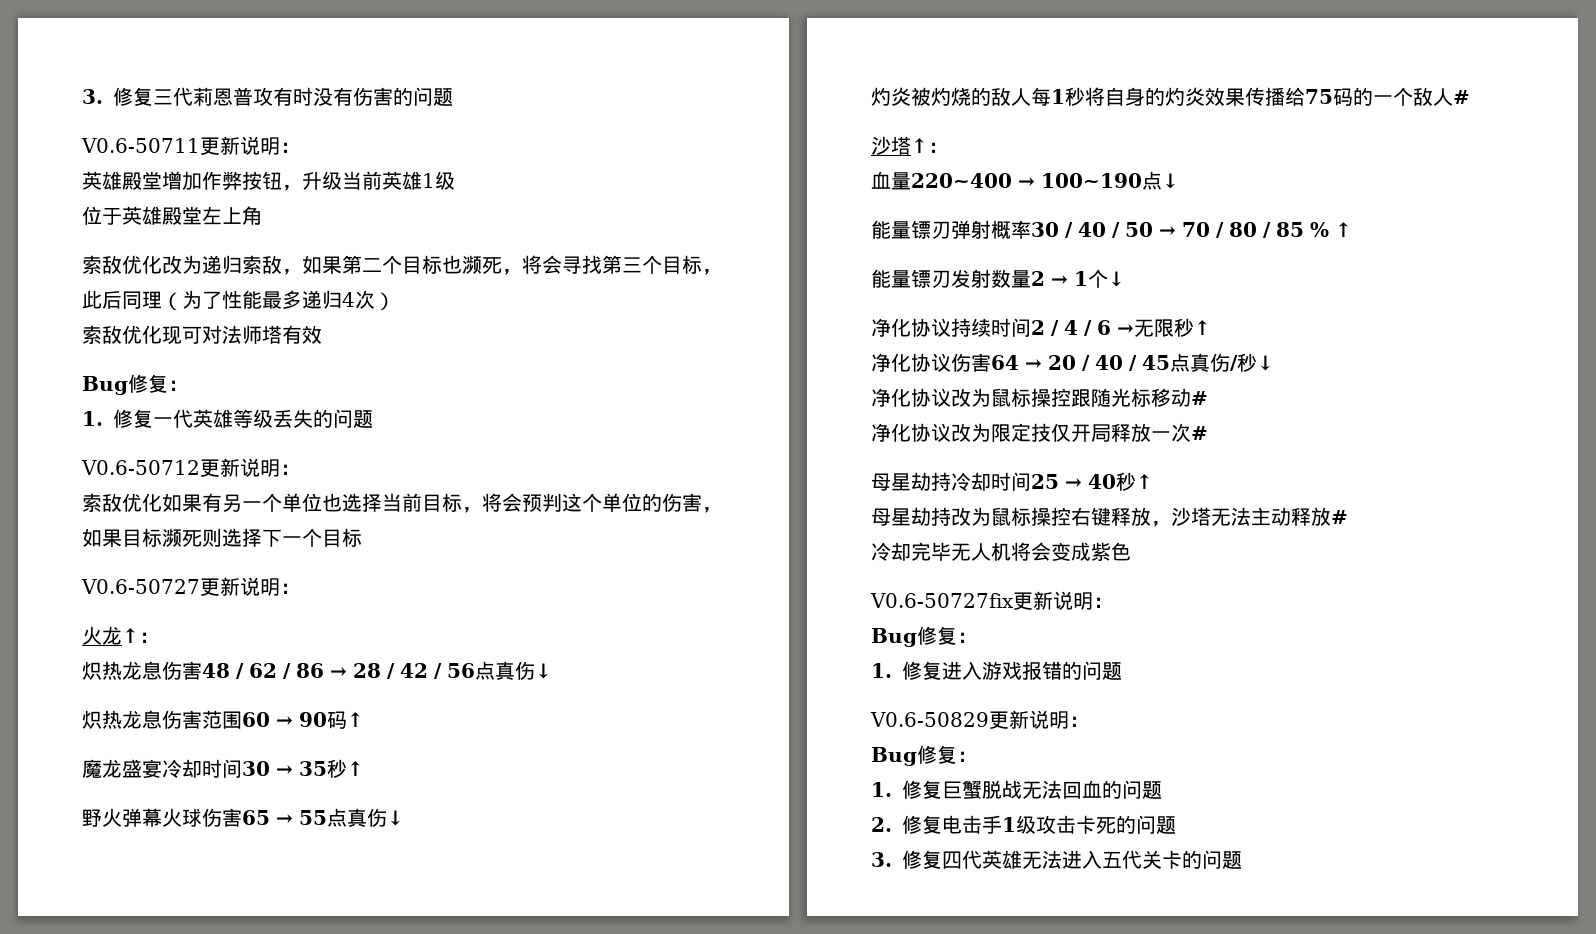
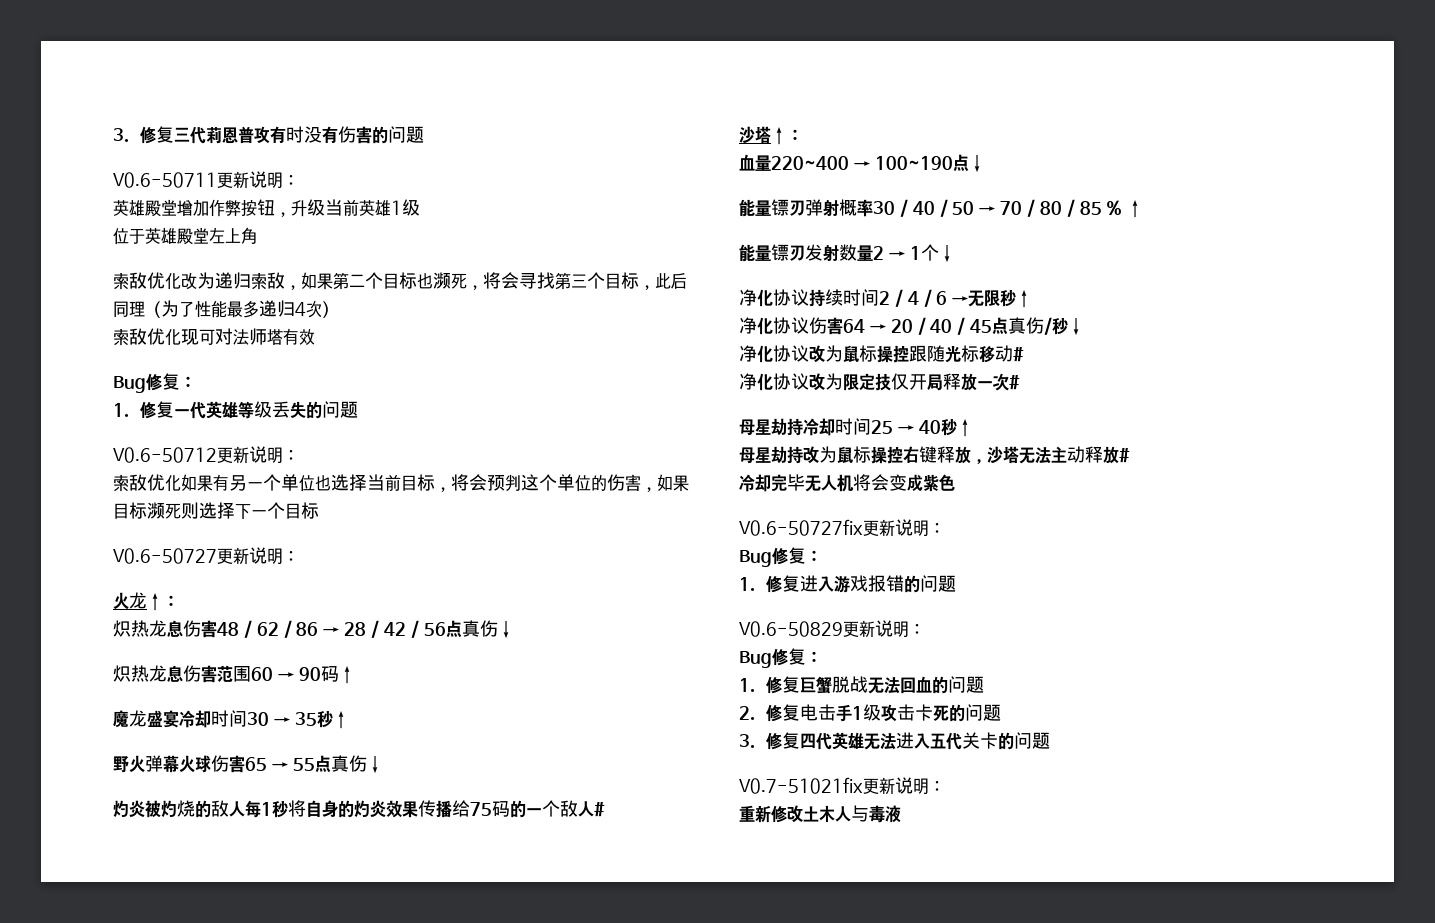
+ V0.7-51021fix更新说明：
+ 重新修改土木人与毒液

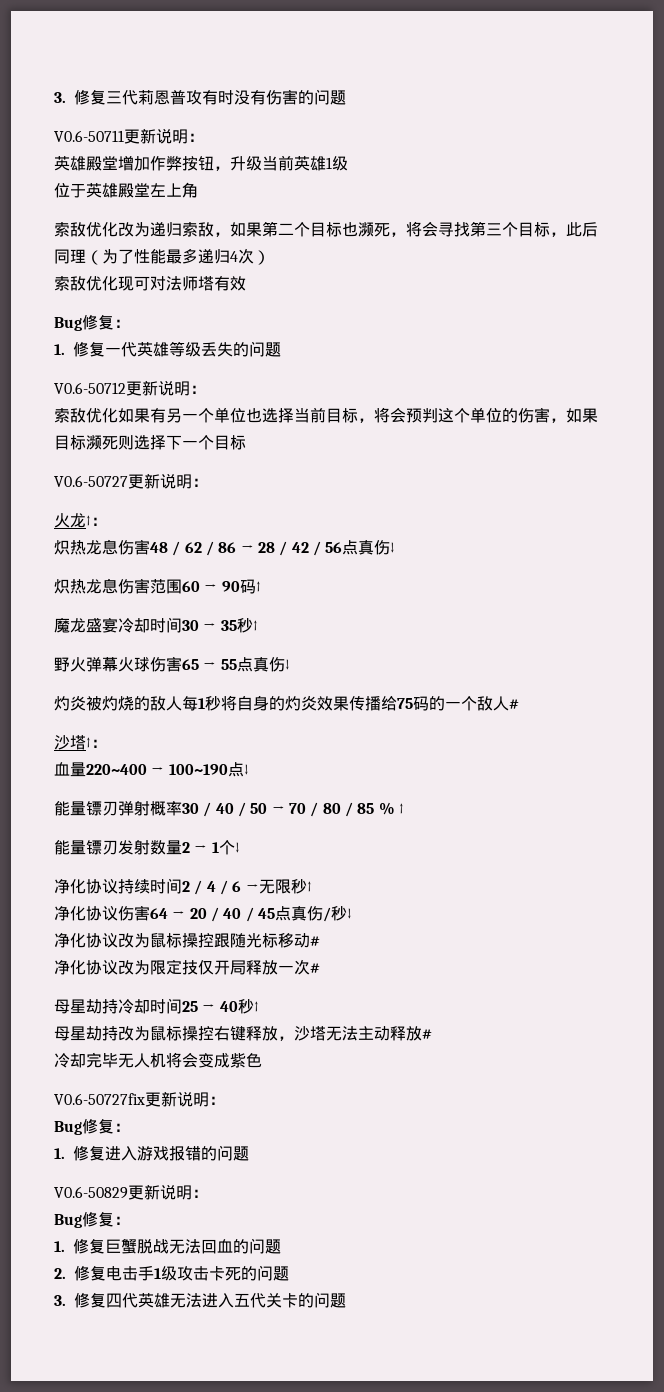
- V0.7-51021fix更新说明：
- 重新修改土木人与毒液

